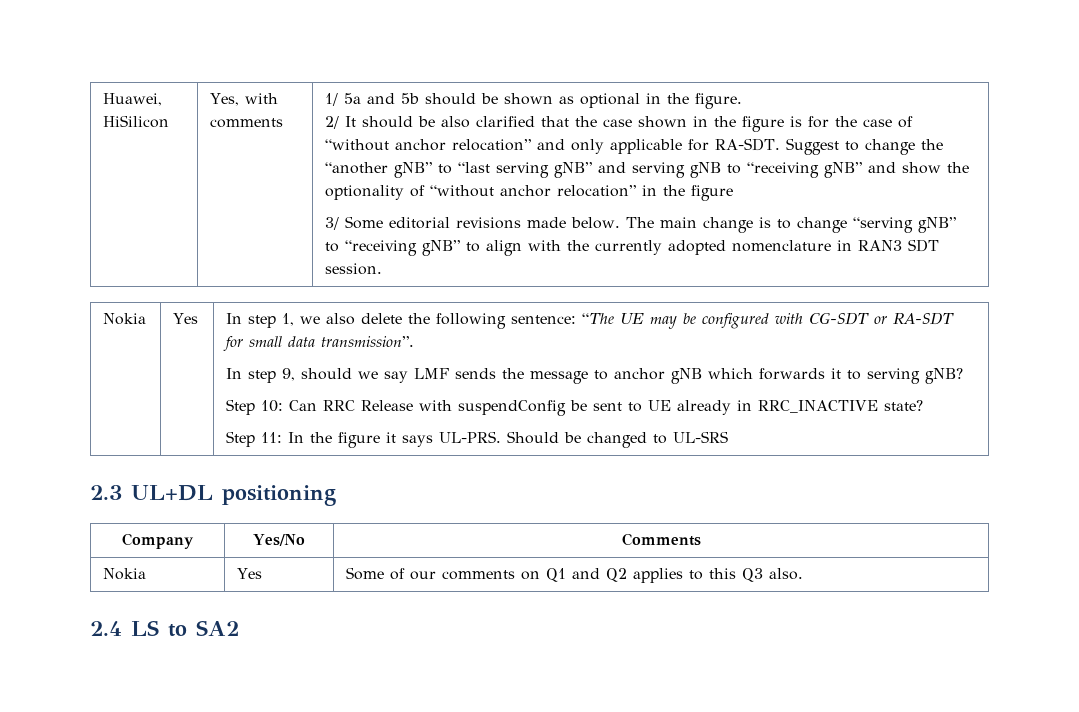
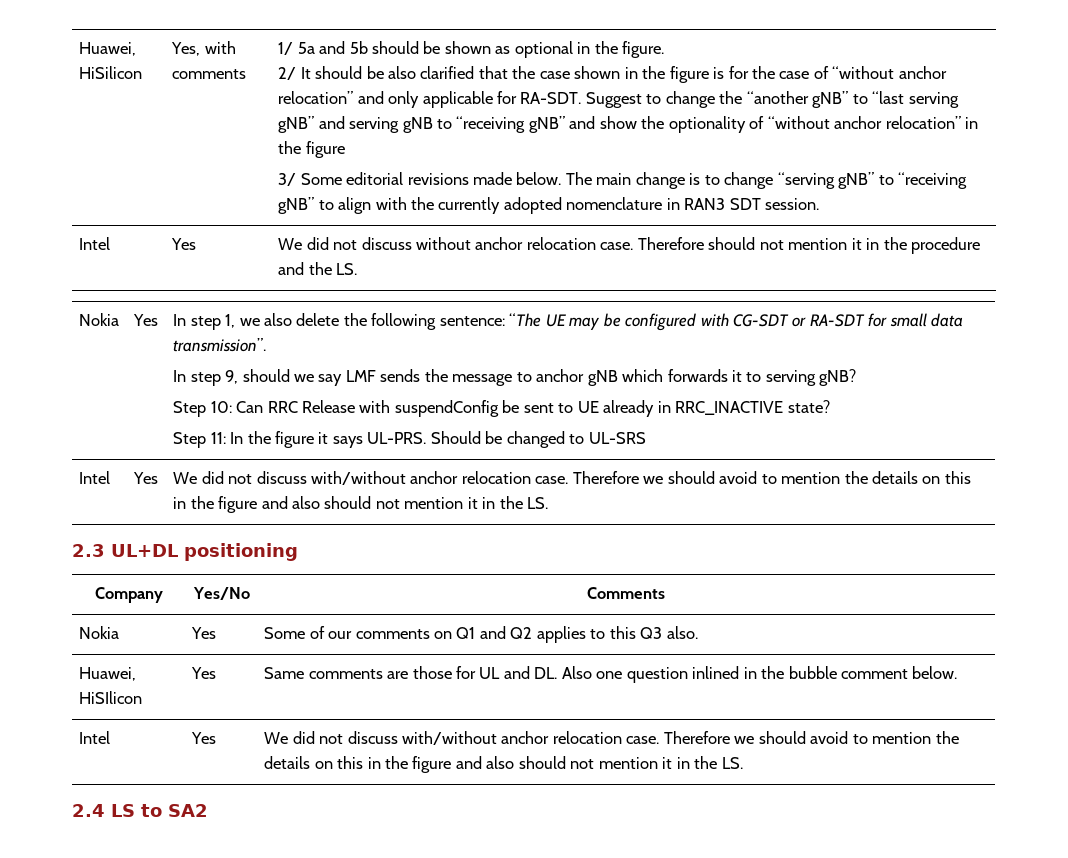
+ Intel | Yes | We did not discuss without anchor relocation case. Therefore should not mention it in the procedure and the LS.
  Should be changed to UL-SRS
+ Intel | Yes | We did not discuss with/without anchor relocation case. Therefore we should avoid to mention the details on this in the figure and also should not mention it in the LS.
+ Huawei, HiSIlicon | Yes | Same comments are those for UL and DL. Also one question inlined in the bubble comment below.
+ Intel | Yes | We did not discuss with/without anchor relocation case. Therefore we should avoid to mention the details on this in the figure and also should not mention it in the LS.

